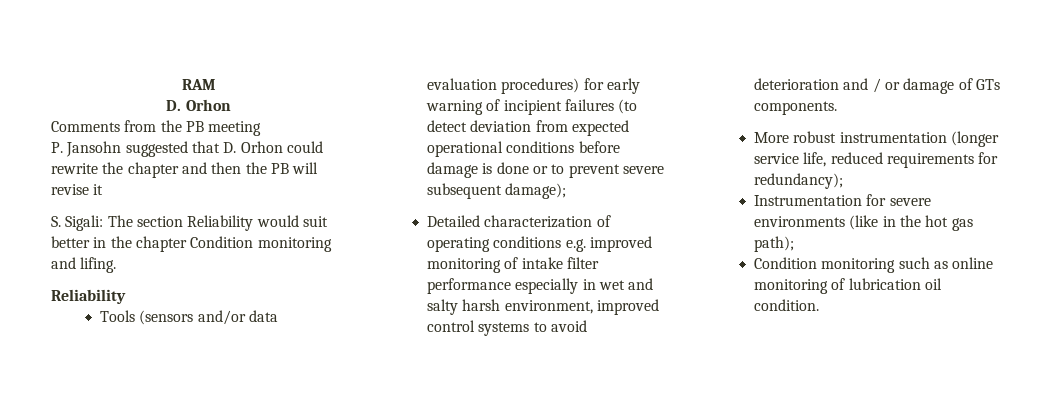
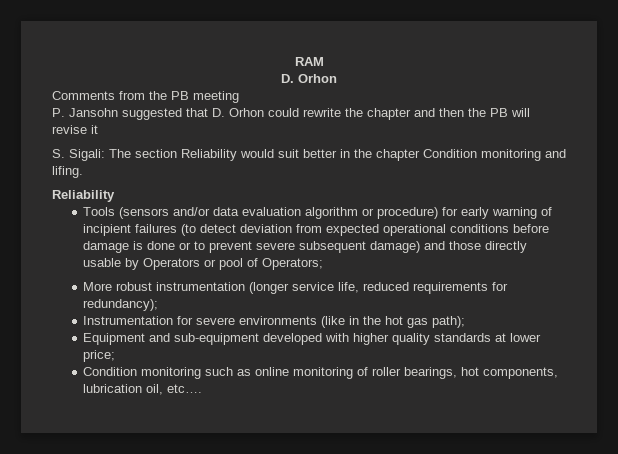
- Tools (sensors and/or data evaluation procedures) for early warning of incipient failures (to detect deviation from expected operational conditions before damage is done or to prevent severe subsequent damage);
- Detailed characterization of operating conditions e.g. improved monitoring of intake filter performance especially in wet and salty harsh environment, improved control systems to avoid deterioration and / or damage of GTs components.
+ Tools (sensors and/or data evaluation algorithm or procedure) for early warning of incipient failures (to detect deviation from expected operational conditions before damage is done or to prevent severe subsequent damage) and those directly usable by Operators or pool of Operators;
+ Equipment and sub-equipment developed with higher quality standards at lower price;
- Condition monitoring such as online monitoring of lubrication oil condition.
+ Condition monitoring such as online monitoring of roller bearings, hot components, lubrication oil, etc….

